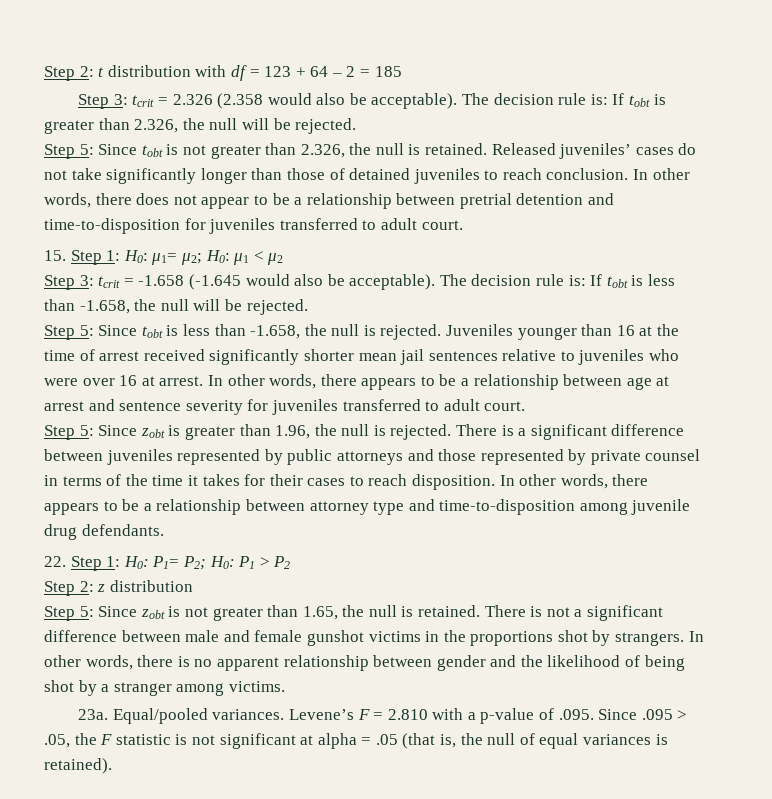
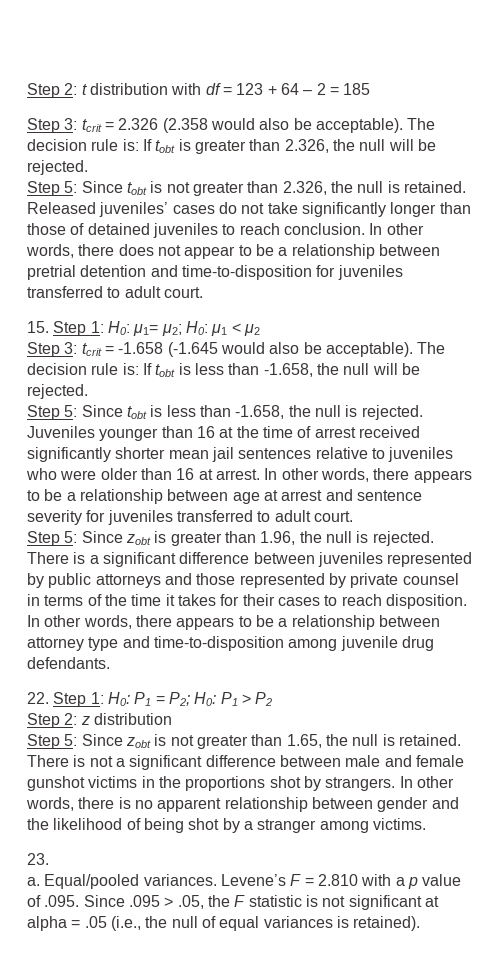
- Juveniles younger than 16 at the time of arrest received significantly shorter mean jail sentences relative to juveniles who were over 16 at arrest.
+ Juveniles younger than 16 at the time of arrest received significantly shorter mean jail sentences relative to juveniles who were older than 16 at arrest.
- 22. Step 1: H0: P1= P2; H0: P1 > P2
+ 22. Step 1: H0: P1 = P2; H0: P1 > P2
- 23a.
+ 23.
+ a.
- Levene’s F = 2.810 with a p-value of .095. Since .095 > .05, the F statistic is not significant at alpha = .05 (that is, the null of equal variances is retained).
+ Levene’s F = 2.810 with a p value of .095. Since .095 > .05, the F statistic is not significant at alpha = .05 (i.e., the null of equal variances is retained).

